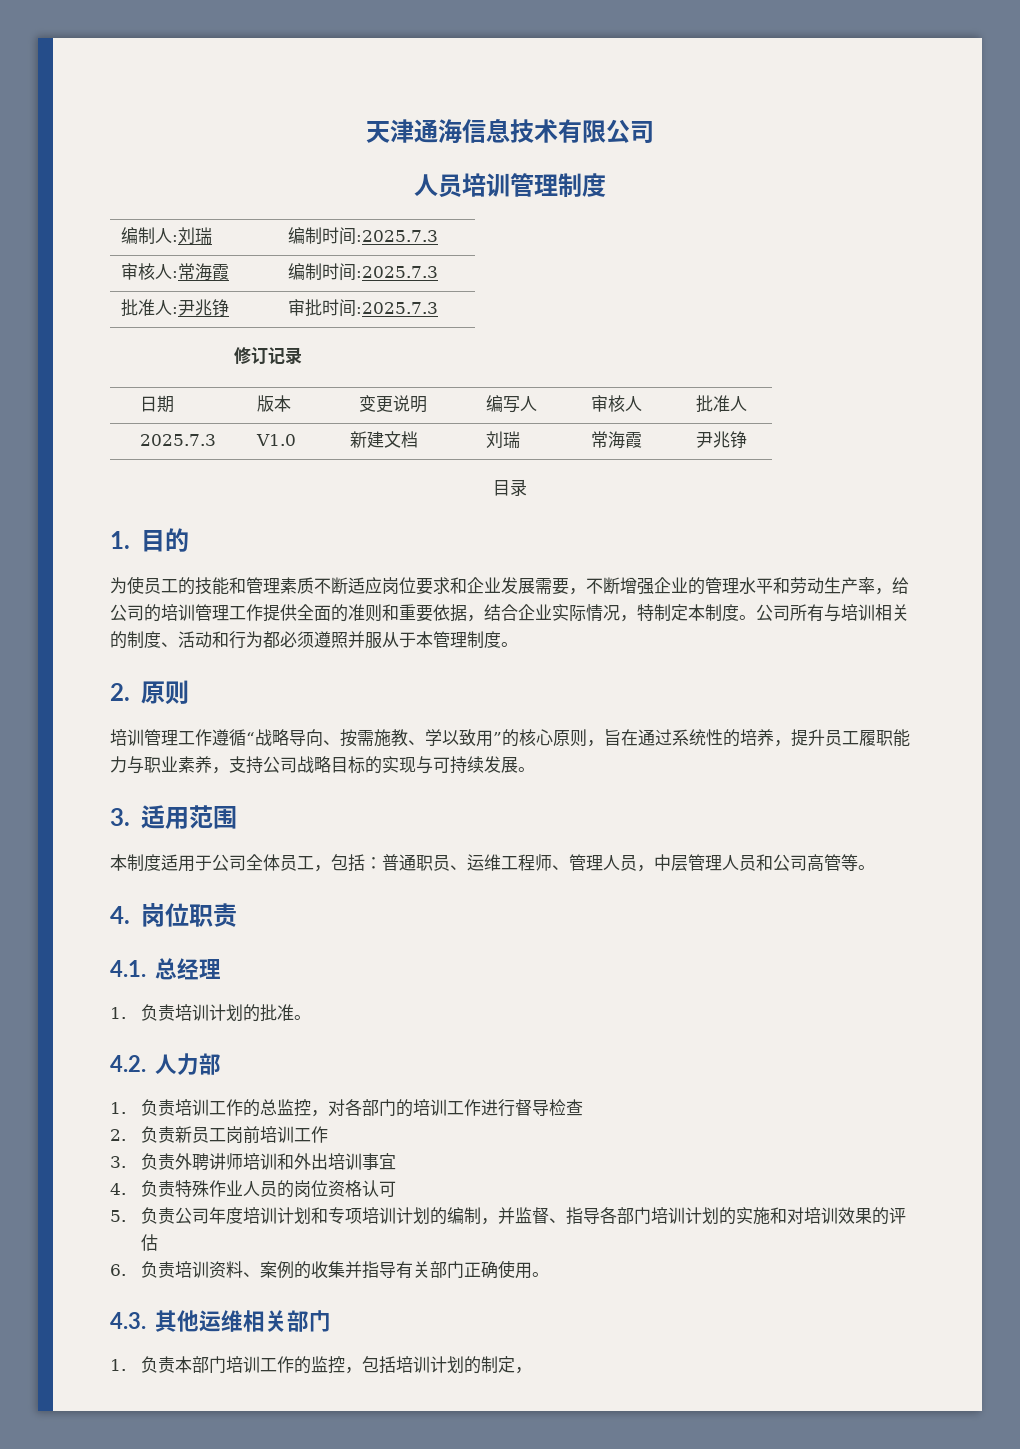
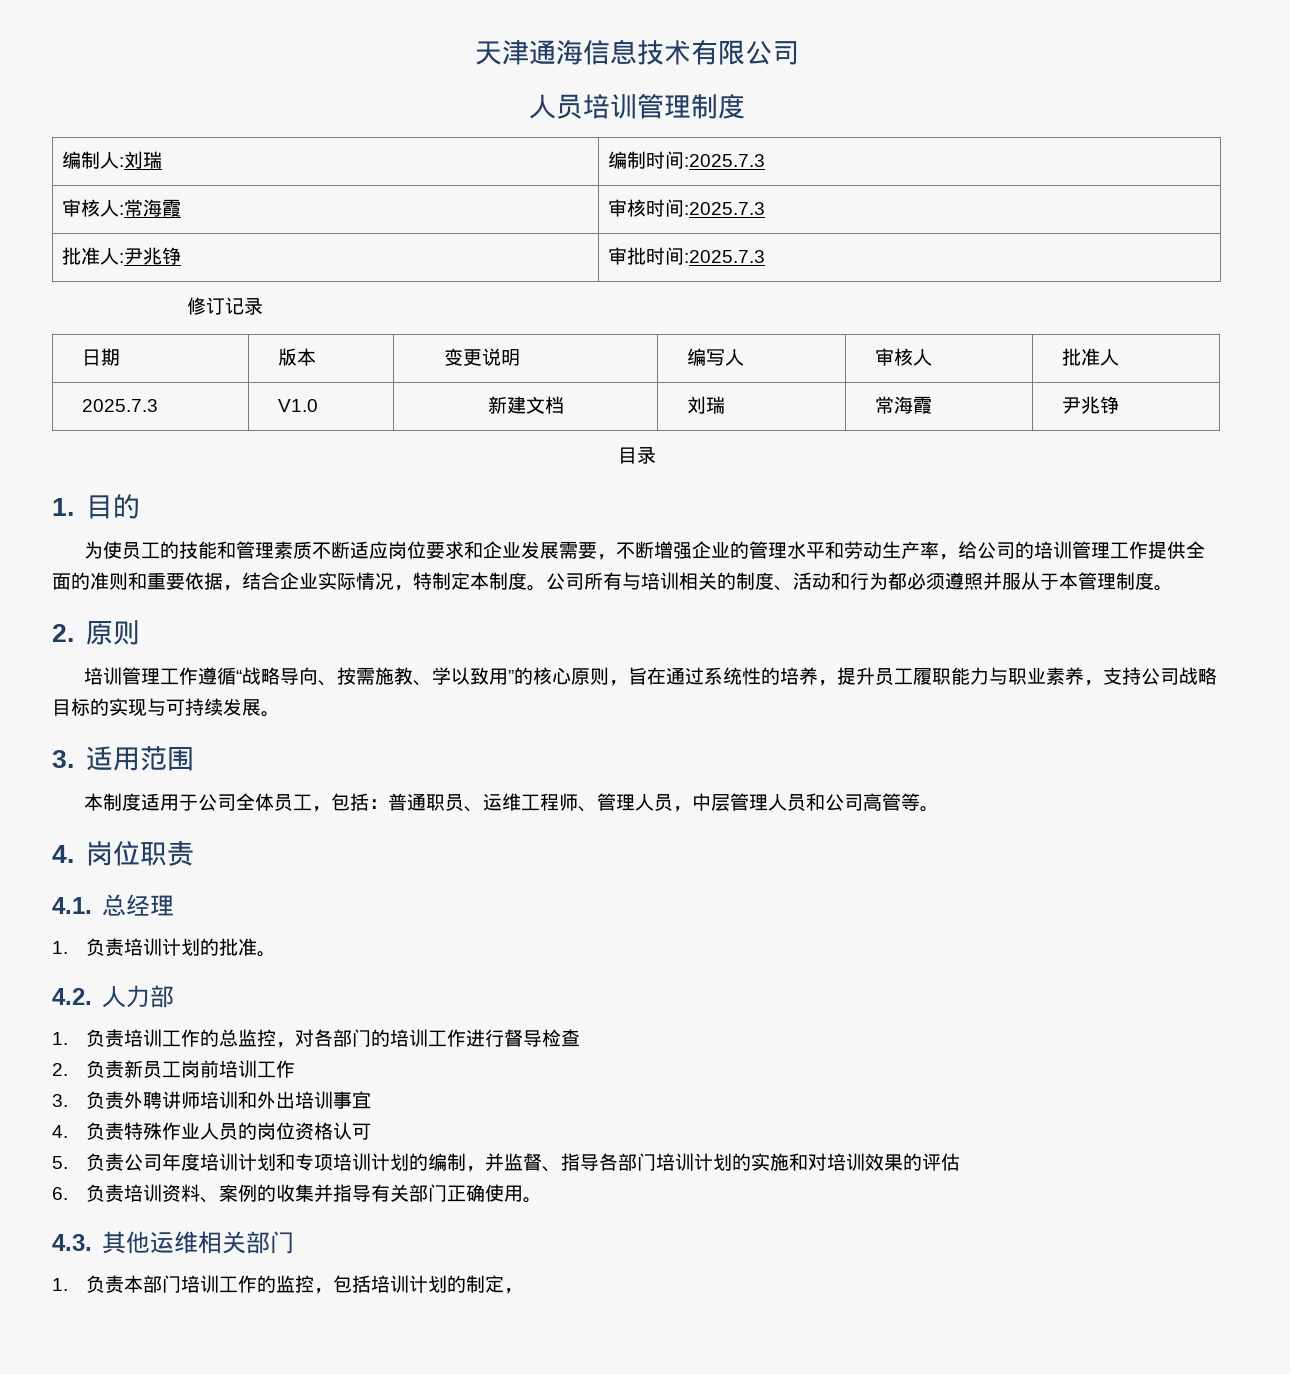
- 审核人:常海霞 | 编制时间:2025.7.3
+ 审核人:常海霞 | 审核时间:2025.7.3

